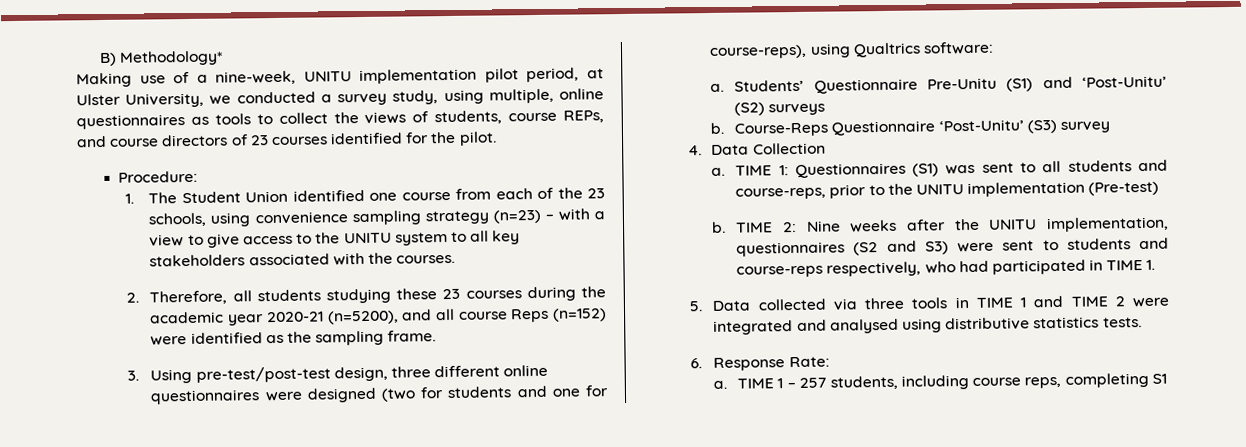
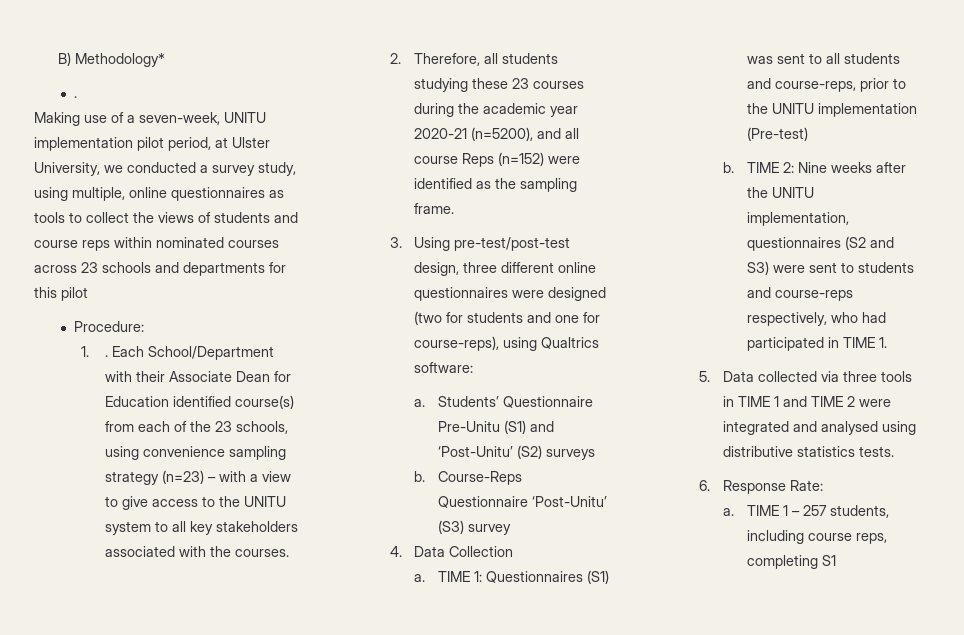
  B) Methodology*
+ .
- Making use of a nine-week, UNITU implementation pilot period, at Ulster University, we conducted a survey study, using multiple, online questionnaires as tools to collect the views of students, course REPs, and course directors of 23 courses identified for the pilot.
+ Making use of a seven-week, UNITU implementation pilot period, at Ulster University, we conducted a survey study, using multiple, online questionnaires as tools to collect the views of students and course reps within nominated courses across 23 schools and departments for this pilot
  Procedure:
- 1. The Student Union identified one course from each of the 23 schools, using convenience sampling strategy (n=23) – with a view to give access to the UNITU system to all key stakeholders associated with the courses.
+ 1. . Each School/Department with their Associate Dean for Education identified course(s) from each of the 23 schools, using convenience sampling strategy (n=23) – with a view to give access to the UNITU system to all key stakeholders associated with the courses.

